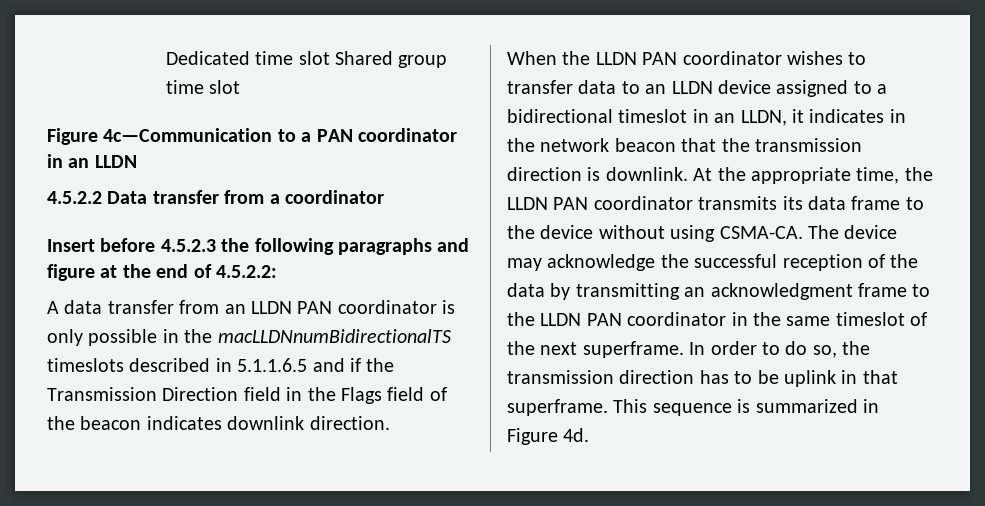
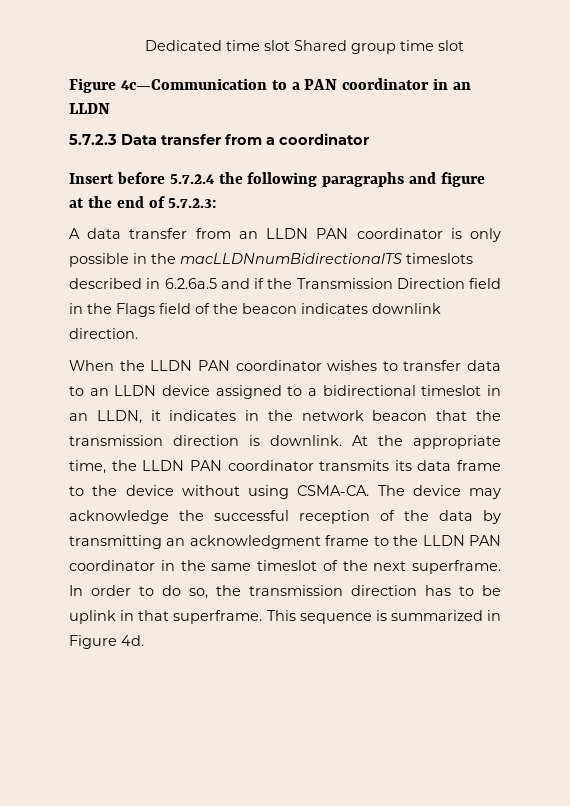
- 4.5.2.2 Data transfer from a coordinator
+ 5.7.2.3 Data transfer from a coordinator
- Insert before 4.5.2.3 the following paragraphs and figure at the end of 4.5.2.2:
+ Insert before 5.7.2.4 the following paragraphs and figure at the end of 5.7.2.3:
- A data transfer from an LLDN PAN coordinator is only possible in the macLLDNnumBidirectionalTS timeslots described in 5.1.1.6.5 and if the Transmission Direction field in the Flags field of the beacon indicates downlink direction.
+ A data transfer from an LLDN PAN coordinator is only possible in the macLLDNnumBidirectionalTS timeslots described in 6.2.6a.5 and if the Transmission Direction field in the Flags field of the beacon indicates downlink direction.

